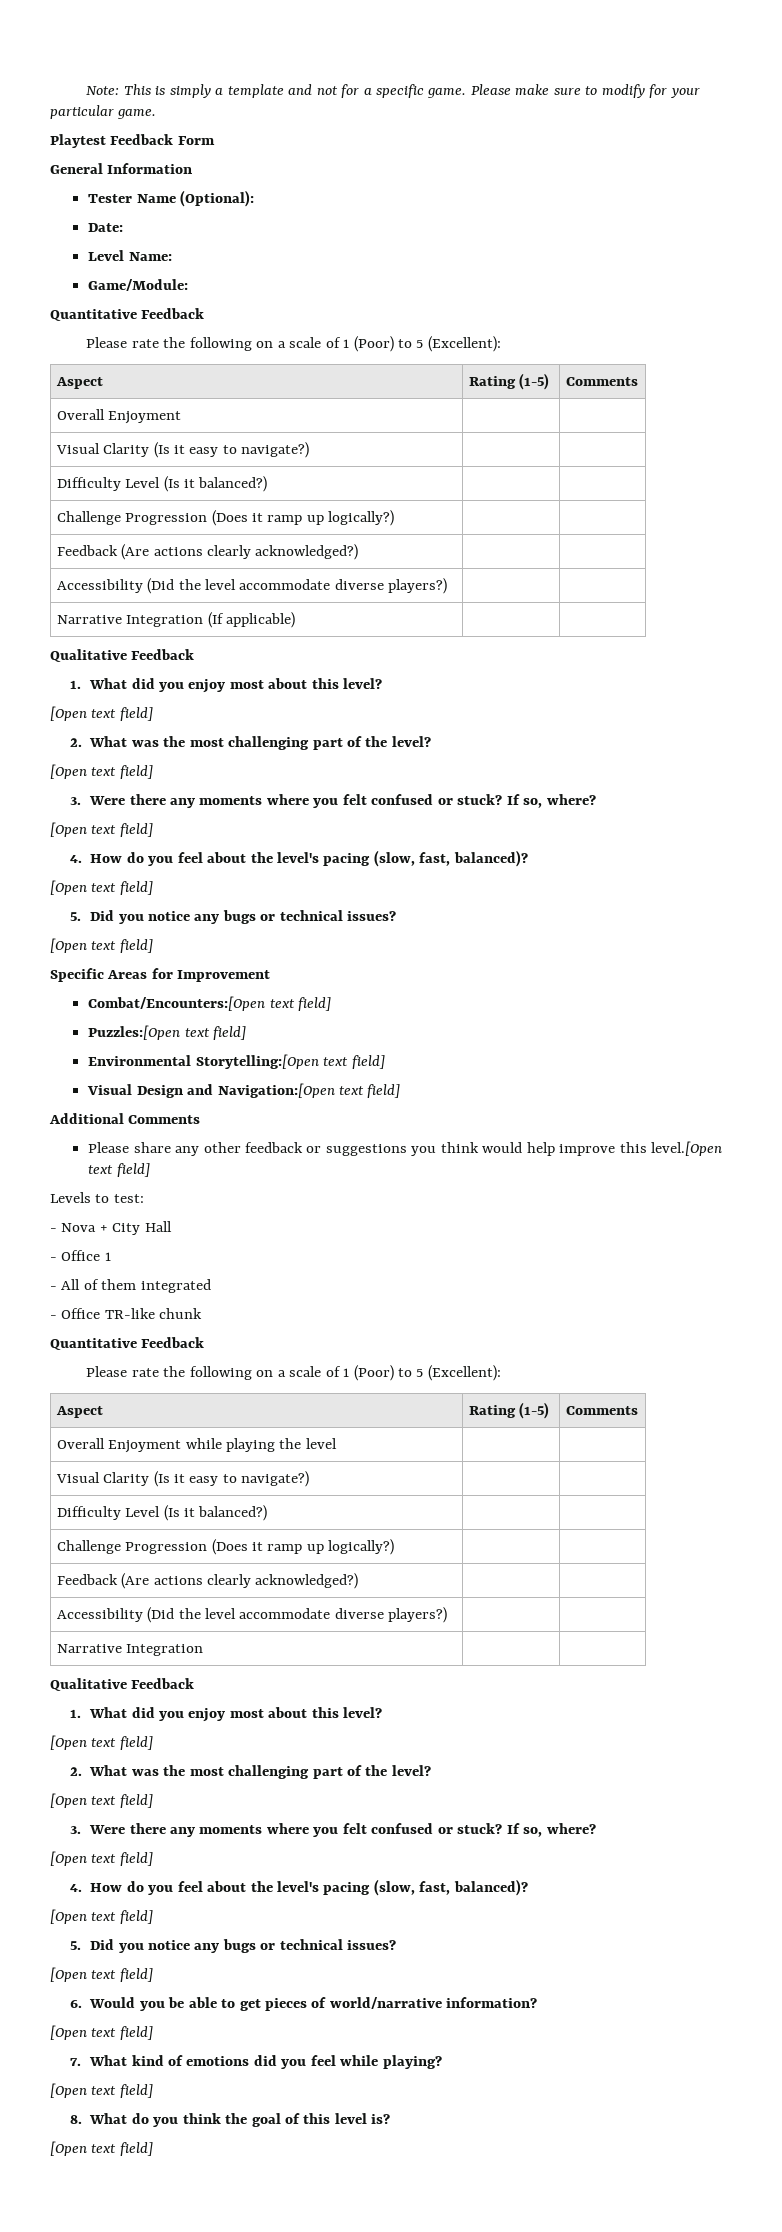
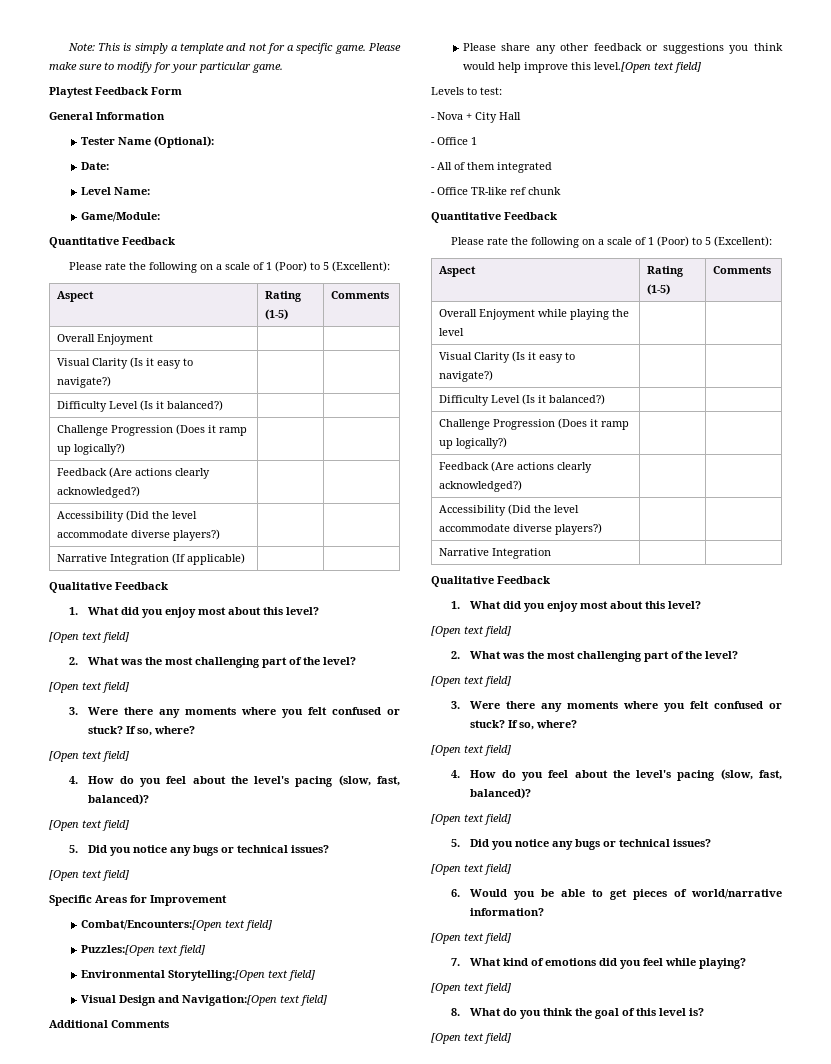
- - Office TR-like chunk
+ - Office TR-like ref chunk

